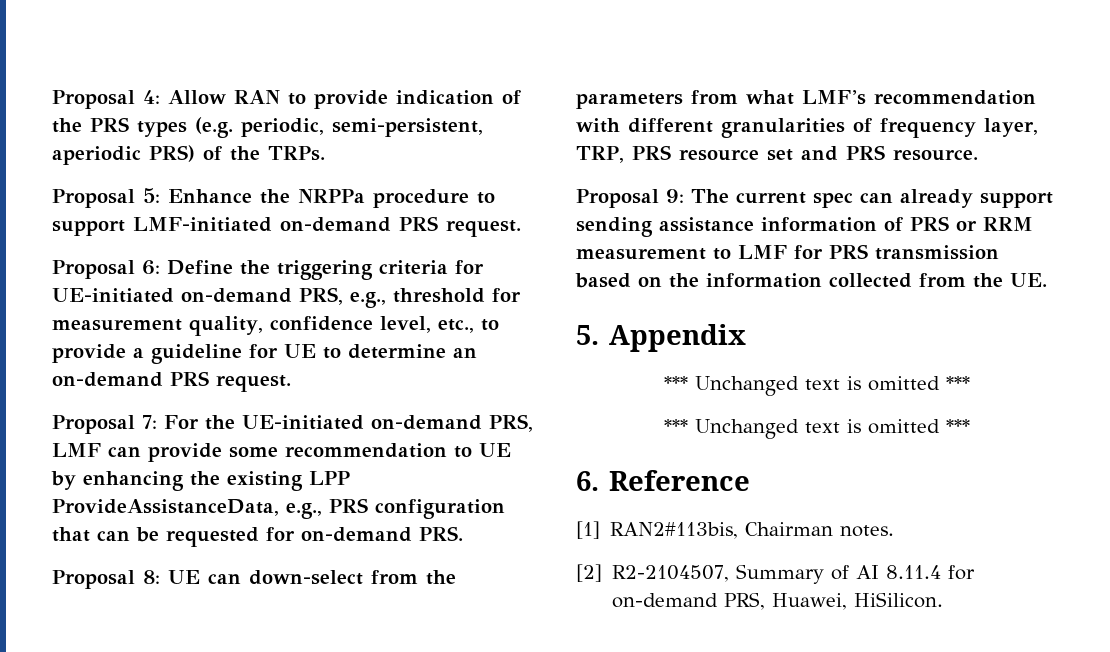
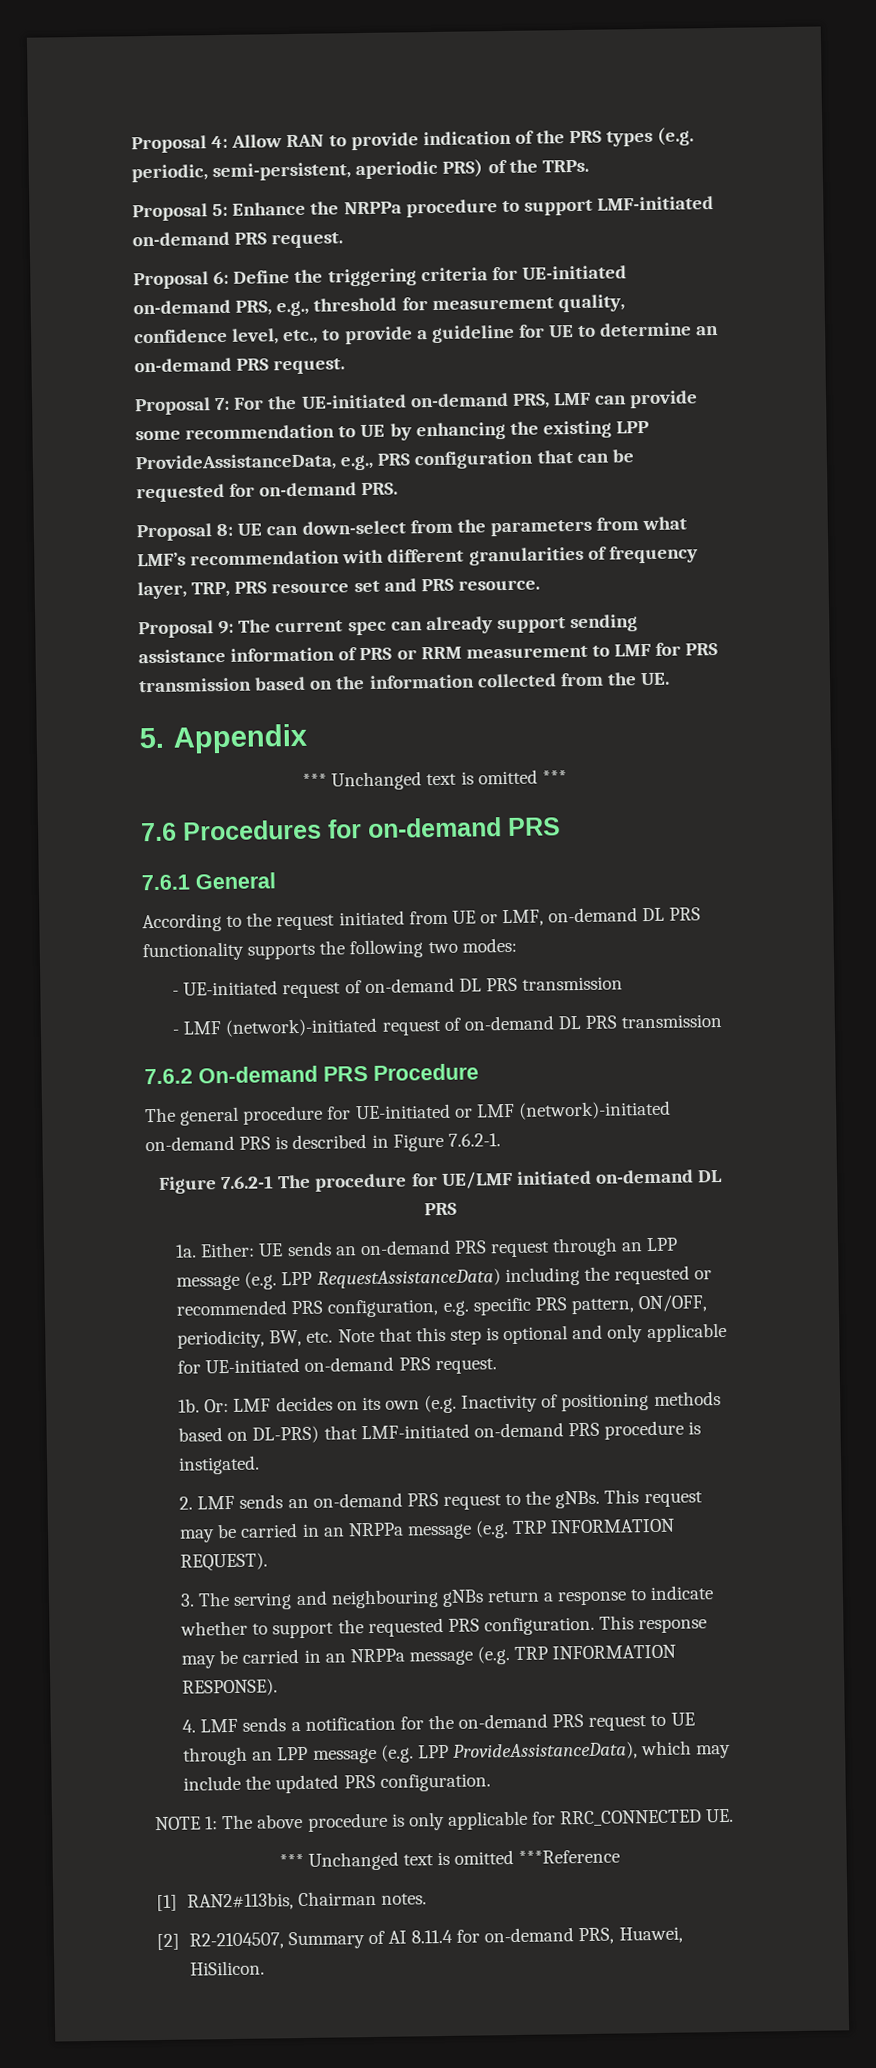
  5. Appendix
  *** Unchanged text is omitted ***
- *** Unchanged text is omitted ***
- 6. Reference
+ 7.6 Procedures for on-demand PRS
+ 7.6.1 General
+ According to the request initiated from UE or LMF, on-demand DL PRS functionality supports the following two modes:
+ - UE-initiated request of on-demand DL PRS transmission
+ - LMF (network)-initiated request of on-demand DL PRS transmission
+ 7.6.2 On-demand PRS Procedure
+ The general procedure for UE-initiated or LMF (network)-initiated on-demand PRS is described in Figure 7.6.2-1.
+ Figure 7.6.2-1 The procedure for UE/LMF initiated on-demand DL PRS
+ 1a. Either: UE sends an on-demand PRS request through an LPP message (e.g. LPP RequestAssistanceData) including the requested or recommended PRS configuration, e.g. specific PRS pattern, ON/OFF, periodicity, BW, etc. Note that this step is optional and only applicable for UE-initiated on-demand PRS request.
+ 1b. Or: LMF decides on its own (e.g. Inactivity of positioning methods based on DL-PRS) that LMF-initiated on-demand PRS procedure is instigated.
+ 2. LMF sends an on-demand PRS request to the gNBs. This request may be carried in an NRPPa message (e.g. TRP INFORMATION REQUEST).
+ 3. The serving and neighbouring gNBs return a response to indicate whether to support the requested PRS configuration. This response may be carried in an NRPPa message (e.g. TRP INFORMATION RESPONSE).
+ 4. LMF sends a notification for the on-demand PRS request to UE through an LPP message (e.g. LPP ProvideAssistanceData), which may include the updated PRS configuration.
+ NOTE 1: The above procedure is only applicable for RRC_CONNECTED UE.
+ *** Unchanged text is omitted ***Reference

